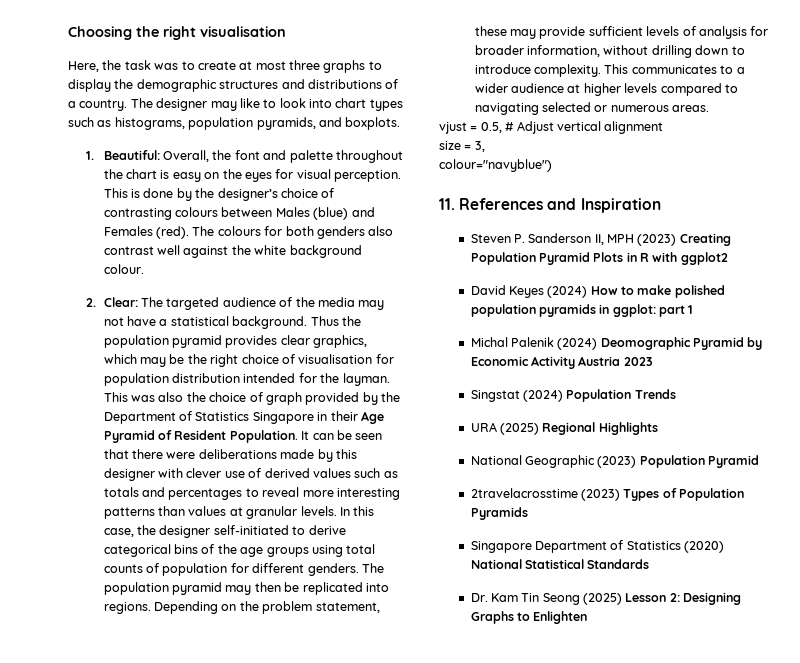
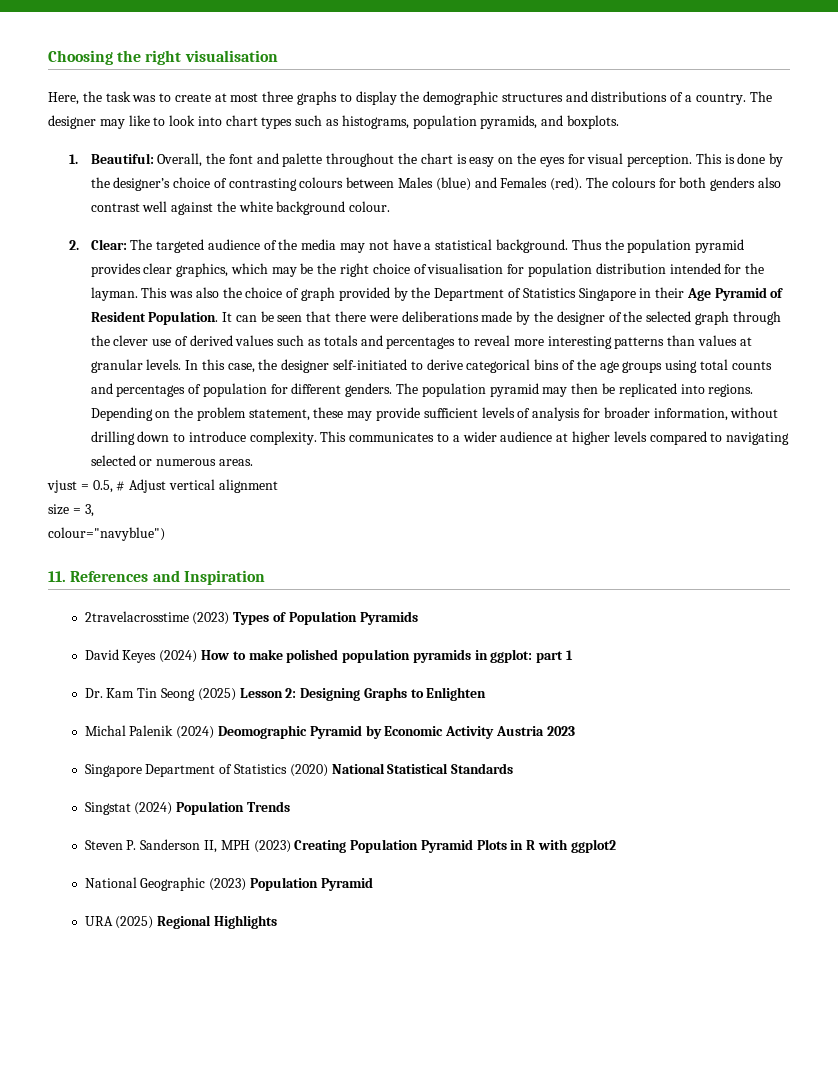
- It can be seen that there were deliberations made by this designer with clever use of derived values such as totals and percentages to reveal more interesting patterns than values at granular levels.
+ It can be seen that there were deliberations made by the designer of the selected graph through the clever use of derived values such as totals and percentages to reveal more interesting patterns than values at granular levels.
- In this case, the designer self-initiated to derive categorical bins of the age groups using total counts of population for different genders.
+ In this case, the designer self-initiated to derive categorical bins of the age groups using total counts and percentages of population for different genders.
+ 2travelacrosstime (2023) Types of Population Pyramids
+ David Keyes (2024) How to make polished population pyramids in ggplot: part 1
+ Dr. Kam Tin Seong (2025) Lesson 2: Designing Graphs to Enlighten
+ Michal Palenik (2024) Deomographic Pyramid by Economic Activity Austria 2023
+ Singapore Department of Statistics (2020) National Statistical Standards
+ Singstat (2024) Population Trends
- David Keyes (2024) How to make polished population pyramids in ggplot: part 1
- Michal Palenik (2024) Deomographic Pyramid by Economic Activity Austria 2023
- Singstat (2024) Population Trends
- URA (2025) Regional Highlights
- 2travelacrosstime (2023) Types of Population Pyramids
- Singapore Department of Statistics (2020) National Statistical Standards
- Dr. Kam Tin Seong (2025) Lesson 2: Designing Graphs to Enlighten
+ URA (2025) Regional Highlights

